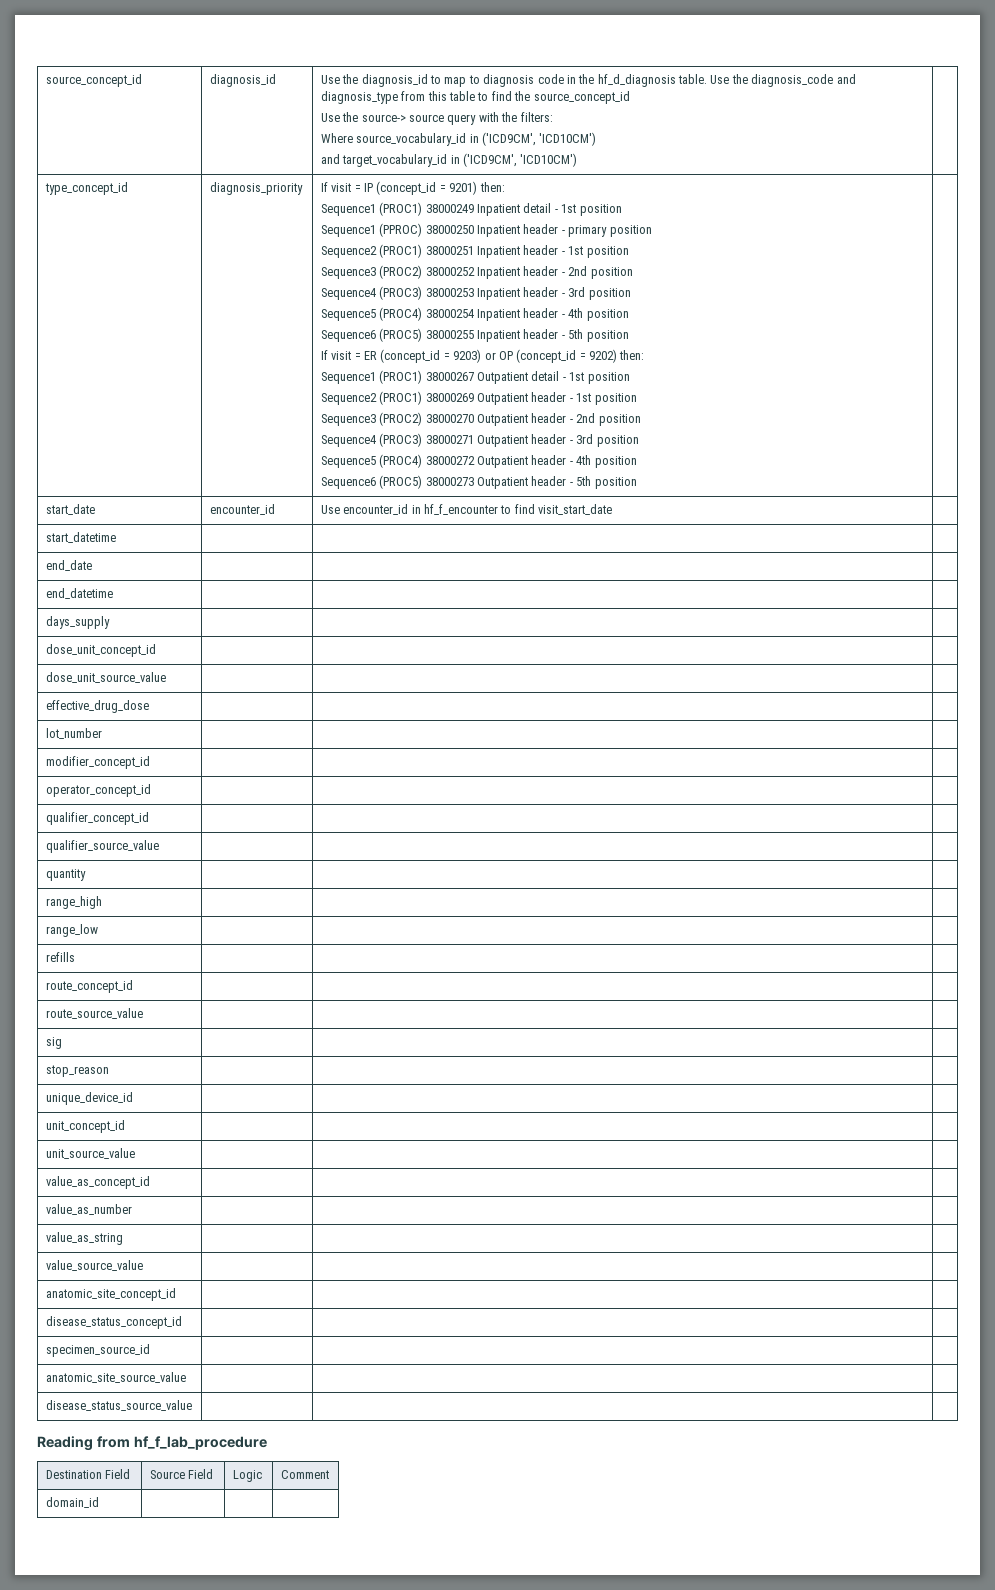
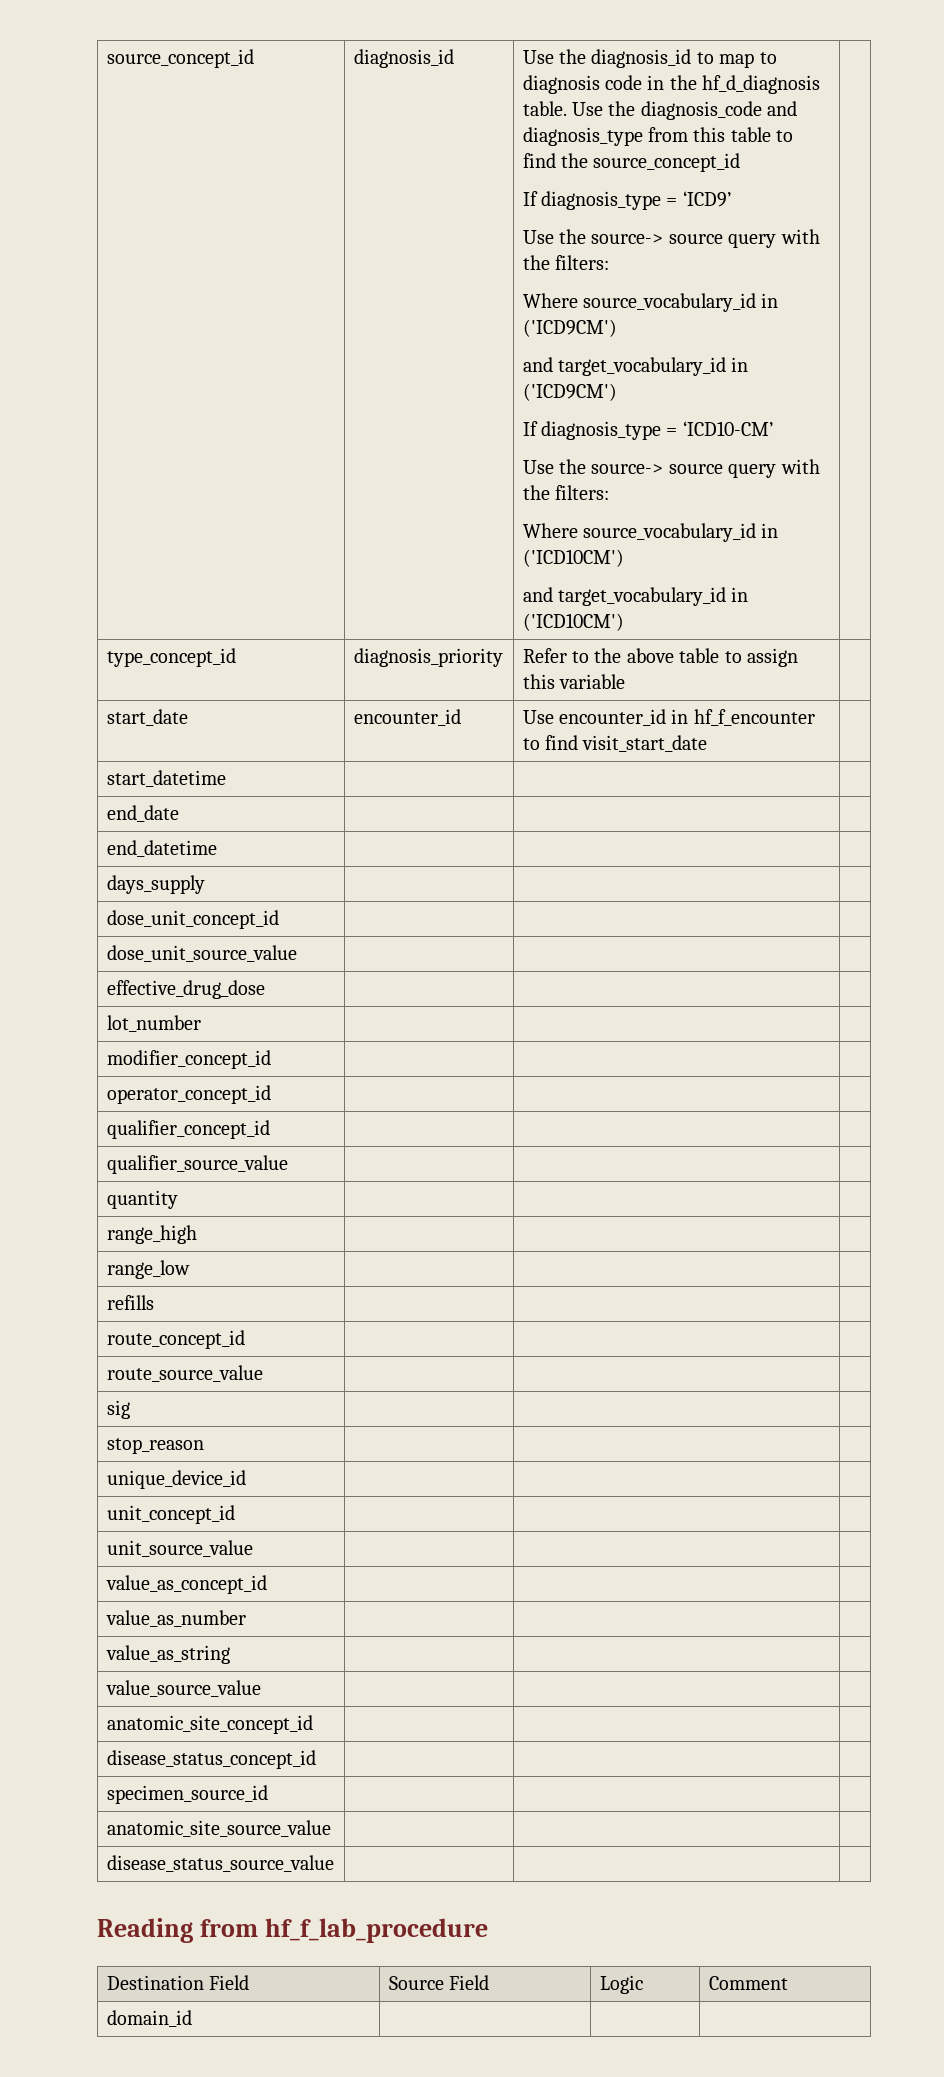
+ If diagnosis_type = ‘ICD9’
- Where source_vocabulary_id in ('ICD9CM', 'ICD10CM')
- and target_vocabulary_id in ('ICD9CM', 'ICD10CM') |
- type_concept_id | diagnosis_priority | If visit = IP (concept_id = 9201) then:
- Sequence1 (PROC1) 38000249 Inpatient detail - 1st position
- Sequence1 (PPROC) 38000250 Inpatient header - primary position
- Sequence2 (PROC1) 38000251 Inpatient header - 1st position
- Sequence3 (PROC2) 38000252 Inpatient header - 2nd position
- Sequence4 (PROC3) 38000253 Inpatient header - 3rd position
- Sequence5 (PROC4) 38000254 Inpatient header - 4th position
- Sequence6 (PROC5) 38000255 Inpatient header - 5th position
- If visit = ER (concept_id = 9203) or OP (concept_id = 9202) then:
- Sequence1 (PROC1) 38000267 Outpatient detail - 1st position
- Sequence2 (PROC1) 38000269 Outpatient header - 1st position
- Sequence3 (PROC2) 38000270 Outpatient header - 2nd position
- Sequence4 (PROC3) 38000271 Outpatient header - 3rd position
- Sequence5 (PROC4) 38000272 Outpatient header - 4th position
- Sequence6 (PROC5) 38000273 Outpatient header - 5th position
+ Where source_vocabulary_id in ('ICD9CM')
+ and target_vocabulary_id in ('ICD9CM')
+ If diagnosis_type = ‘ICD10-CM’
+ Use the source-> source query with the filters:
+ Where source_vocabulary_id in ('ICD10CM')
+ and target_vocabulary_id in ('ICD10CM') |
+ type_concept_id | diagnosis_priority | Refer to the above table to assign this variable |

